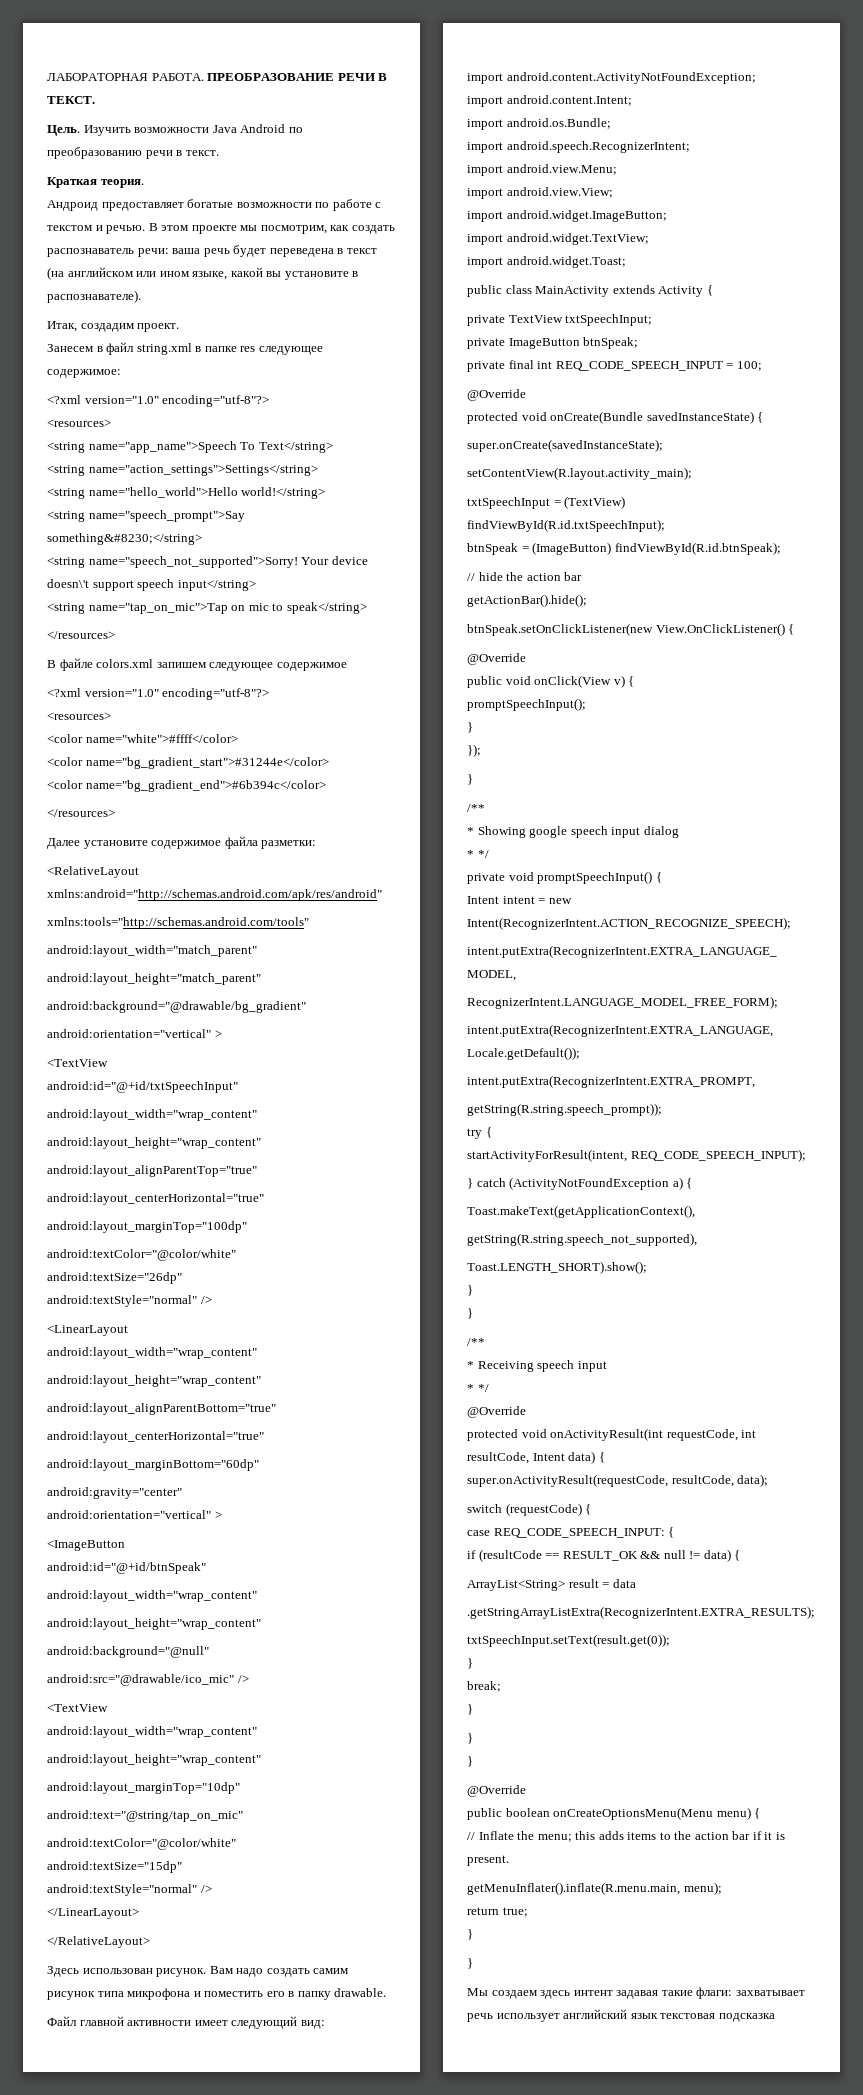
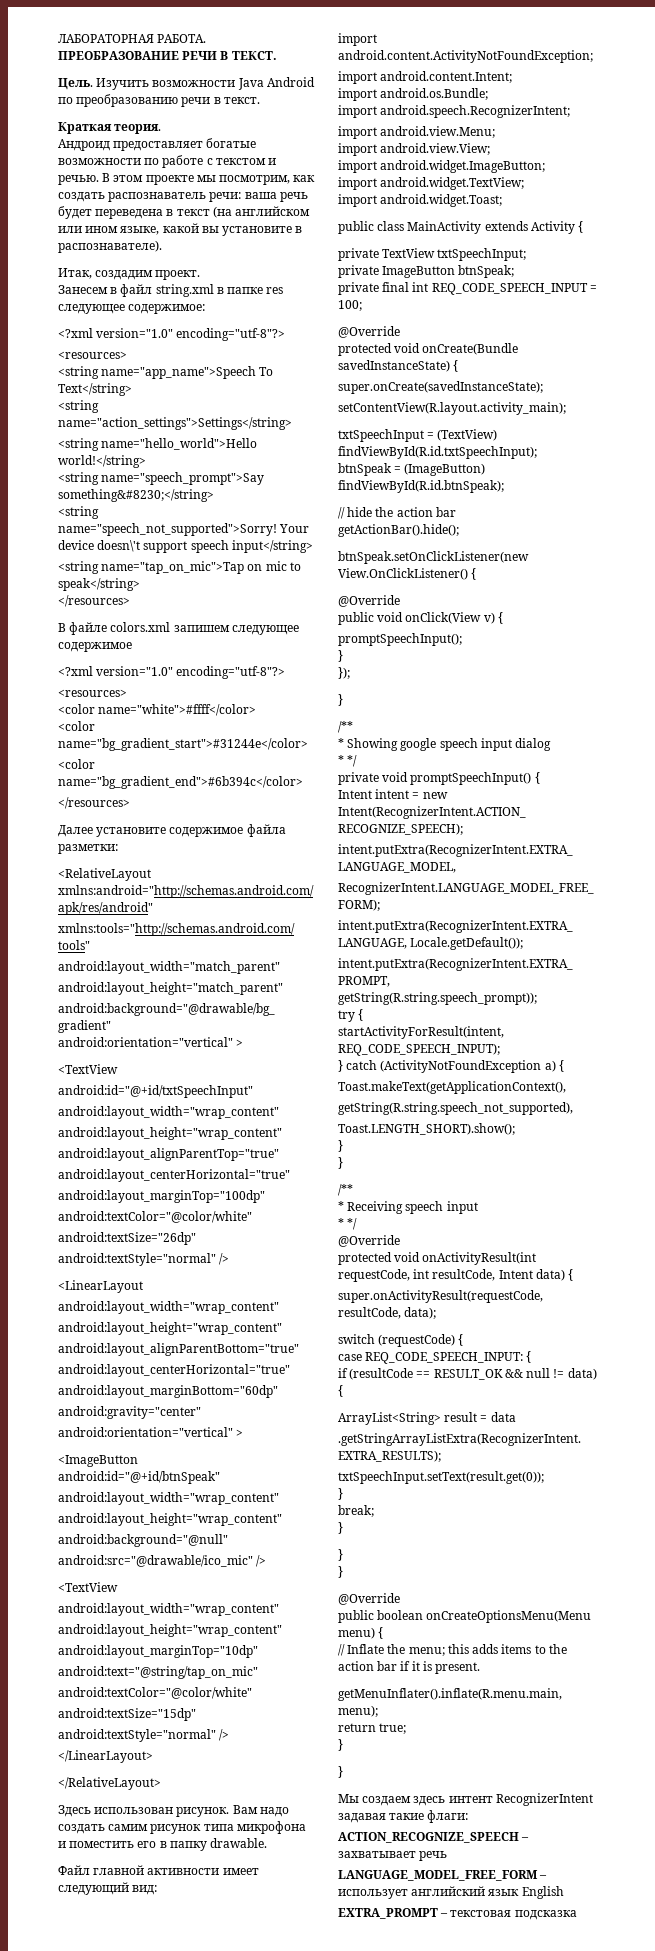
- Мы создаем здесь интент задавая такие флаги: захватывает речь использует английский язык текстовая подсказка
+ Мы создаем здесь интент RecognizerIntent задавая такие флаги:
+ ACTION_RECOGNIZE_SPEECH – захватывает речь
+ LANGUAGE_MODEL_FREE_FORM – использует английский язык English
+ EXTRA_PROMPT – текстовая подсказка

